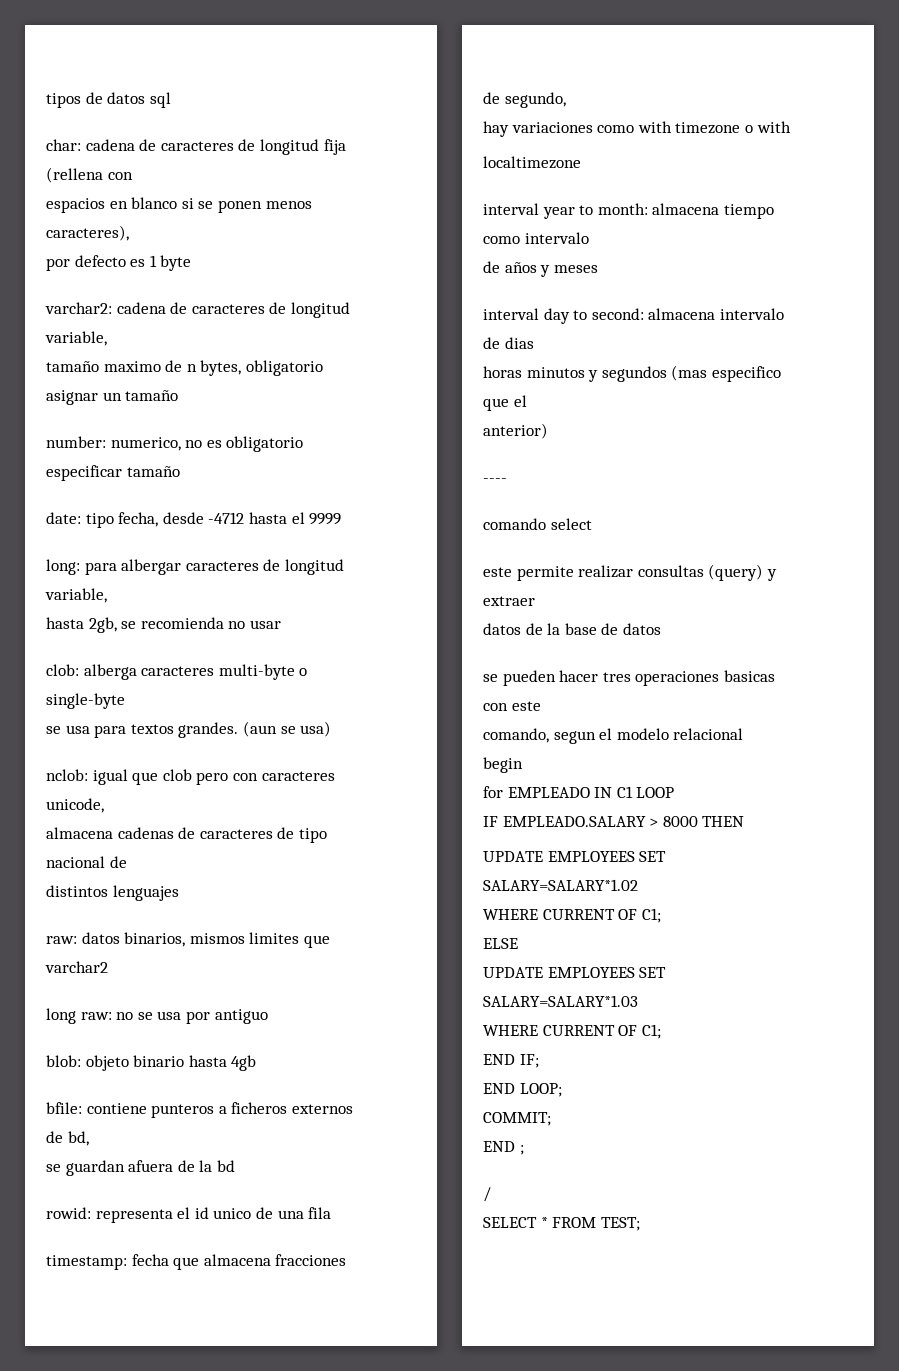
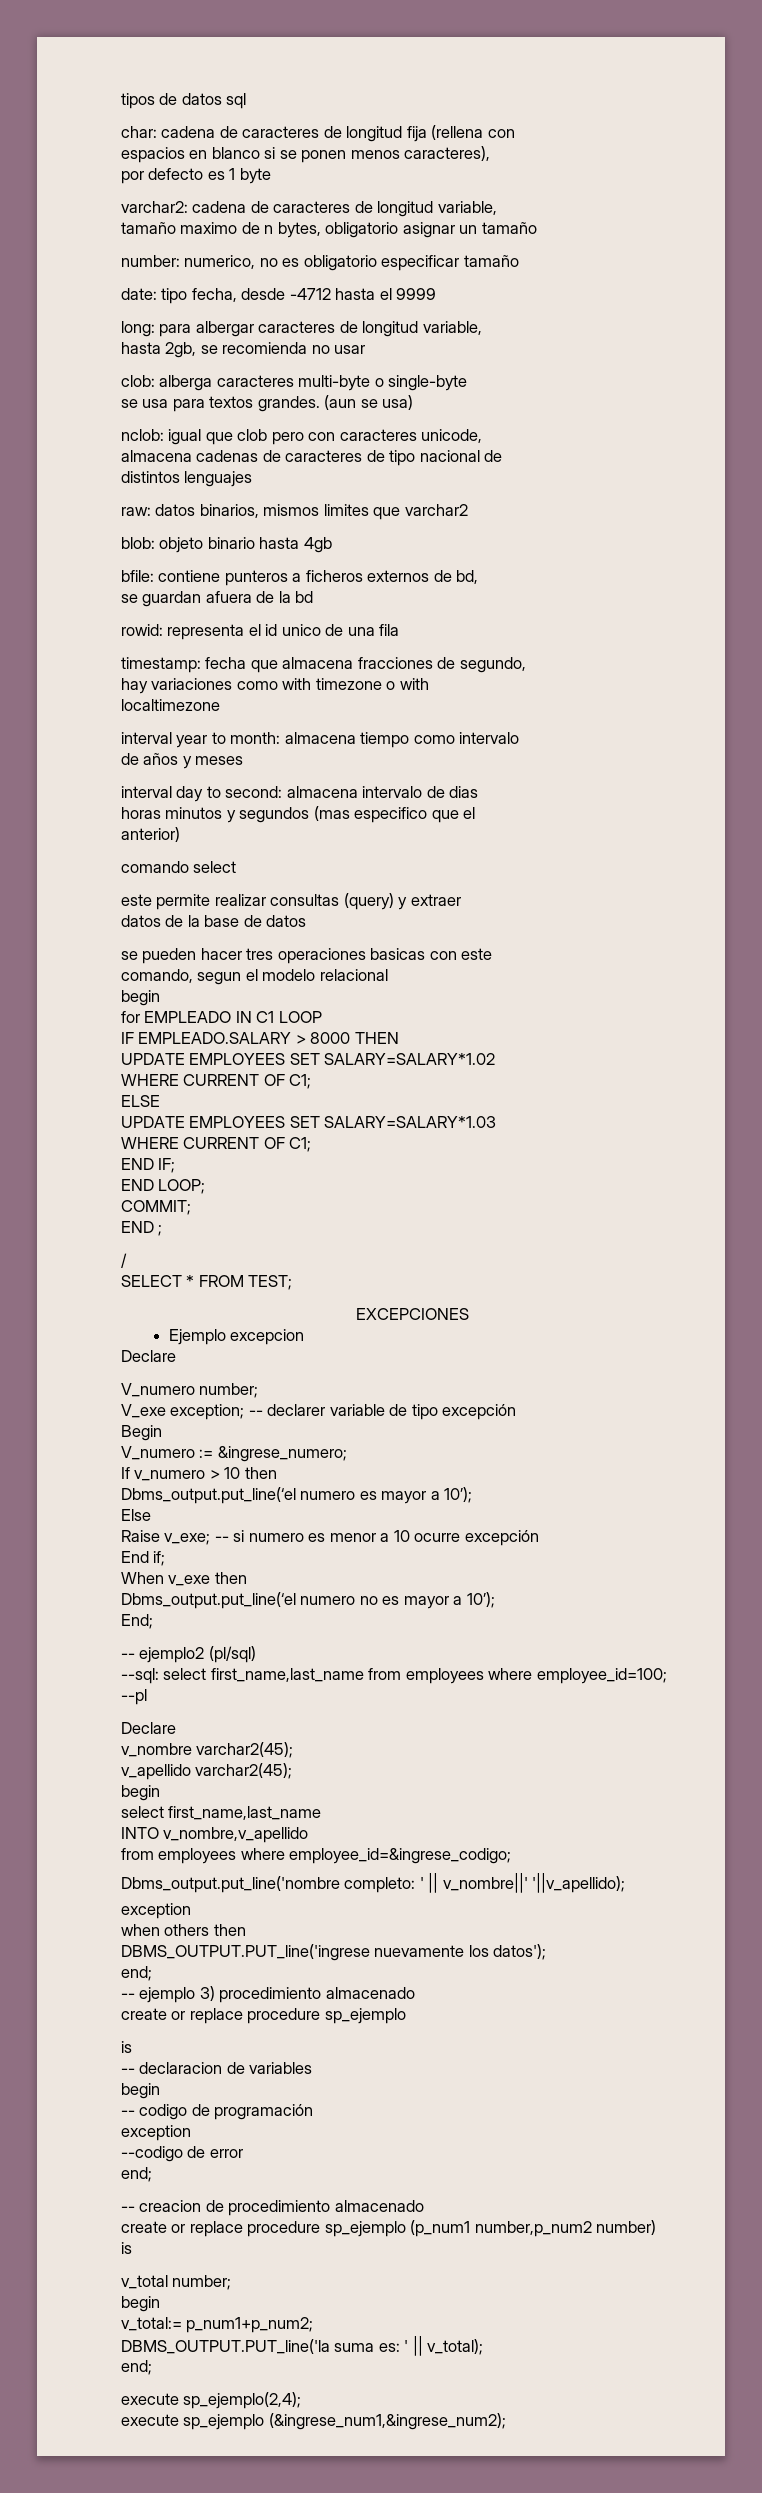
- long raw: no se usa por antiguo
- ----
+ EXCEPCIONES
+ Ejemplo excepcion
+ Declare
+ V_numero number;
+ V_exe exception; -- declarer variable de tipo excepción
+ Begin
+ V_numero := &ingrese_numero;
+ If v_numero > 10 then
+ Dbms_output.put_line(‘el numero es mayor a 10’);
+ Else
+ Raise v_exe; -- si numero es menor a 10 ocurre excepción
+ End if;
+ When v_exe then
+ Dbms_output.put_line(‘el numero no es mayor a 10’);
+ End;
+ -- ejemplo2 (pl/sql)
+ --sql: select first_name,last_name from employees where employee_id=100;
+ --pl
+ Declare
+ v_nombre varchar2(45);
+ v_apellido varchar2(45);
+ begin
+ select first_name,last_name
+ INTO v_nombre,v_apellido
+ from employees where employee_id=&ingrese_codigo;
+ Dbms_output.put_line('nombre completo: ' || v_nombre||' '||v_apellido);
+ exception
+ when others then
+ DBMS_OUTPUT.PUT_line('ingrese nuevamente los datos');
+ end;
+ -- ejemplo 3) procedimiento almacenado
+ create or replace procedure sp_ejemplo
+ is
+ -- declaracion de variables
+ begin
+ -- codigo de programación
+ exception
+ --codigo de error
+ end;
+ -- creacion de procedimiento almacenado
+ create or replace procedure sp_ejemplo (p_num1 number,p_num2 number)
+ is
+ v_total number;
+ begin
+ v_total:= p_num1+p_num2;
+ DBMS_OUTPUT.PUT_line('la suma es: ' || v_total);
+ end;
+ execute sp_ejemplo(2,4);
+ execute sp_ejemplo (&ingrese_num1,&ingrese_num2);

